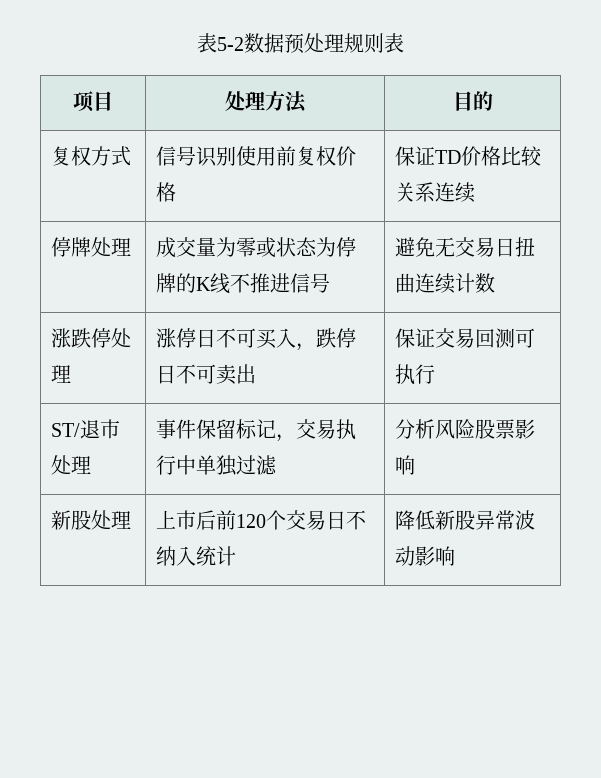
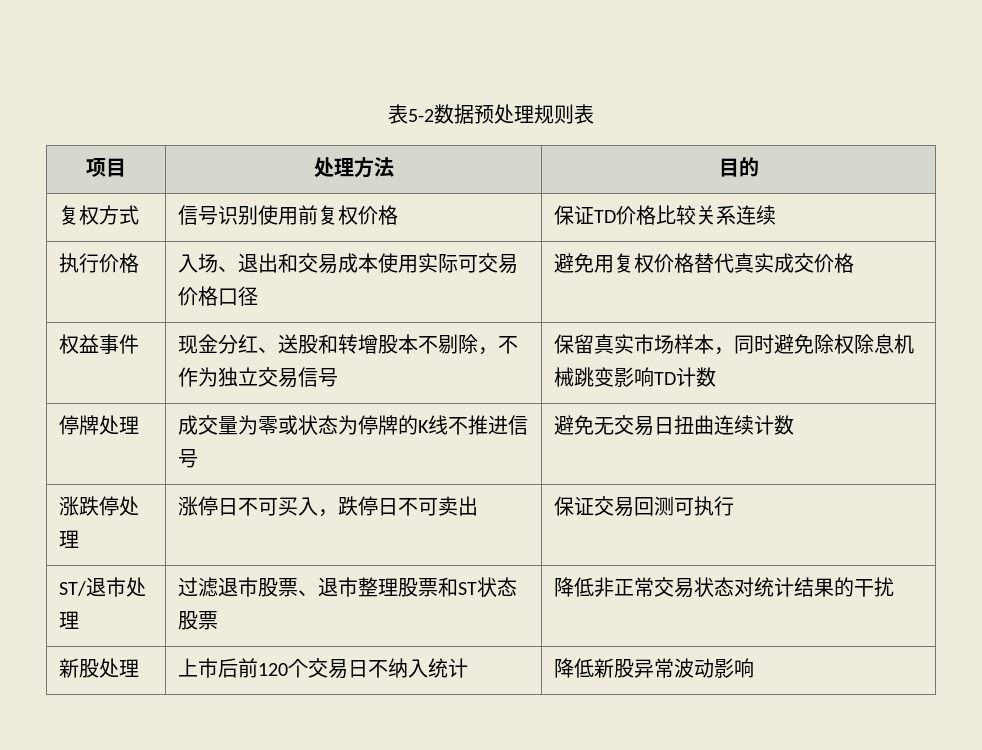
+ 执行价格 | 入场、退出和交易成本使用实际可交易价格口径 | 避免用复权价格替代真实成交价格
+ 权益事件 | 现金分红、送股和转增股本不剔除，不作为独立交易信号 | 保留真实市场样本，同时避免除权除息机械跳变影响TD计数
- ST/退市处理 | 事件保留标记，交易执行中单独过滤 | 分析风险股票影响
+ ST/退市处理 | 过滤退市股票、退市整理股票和ST状态股票 | 降低非正常交易状态对统计结果的干扰

